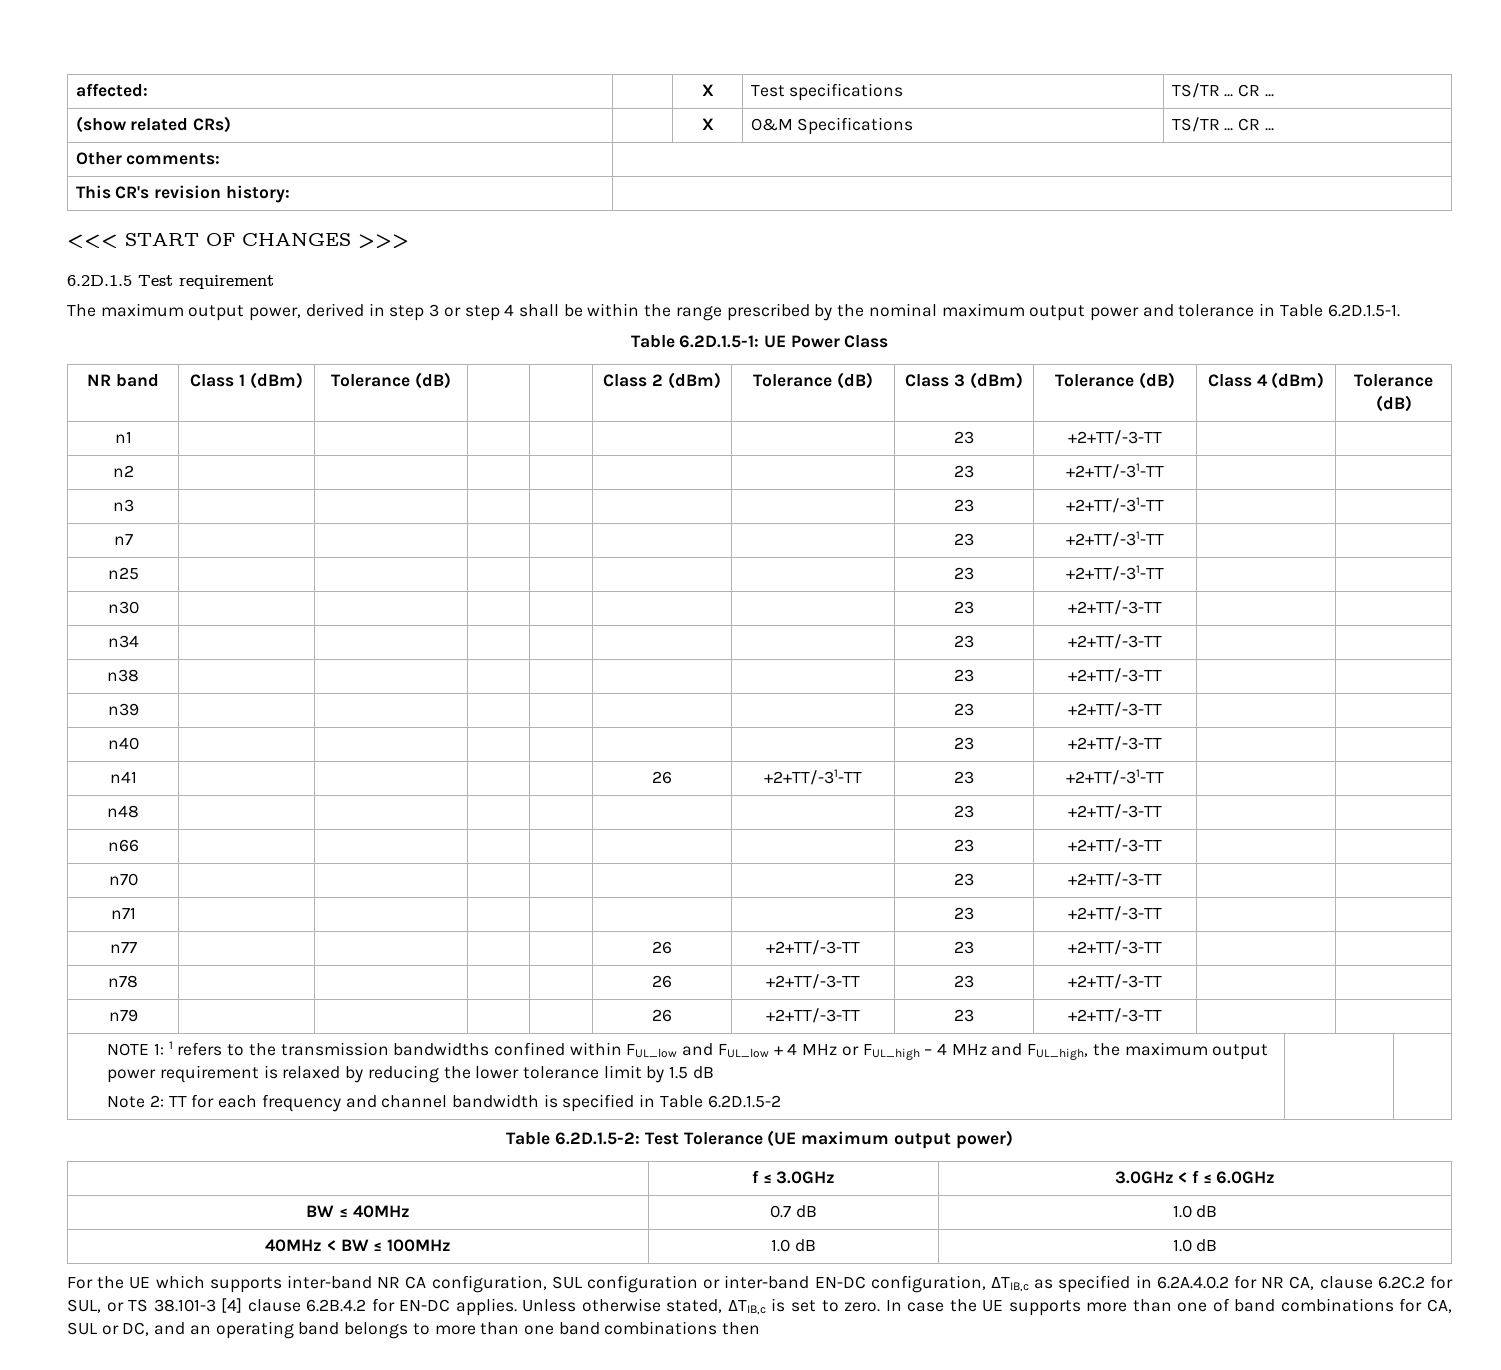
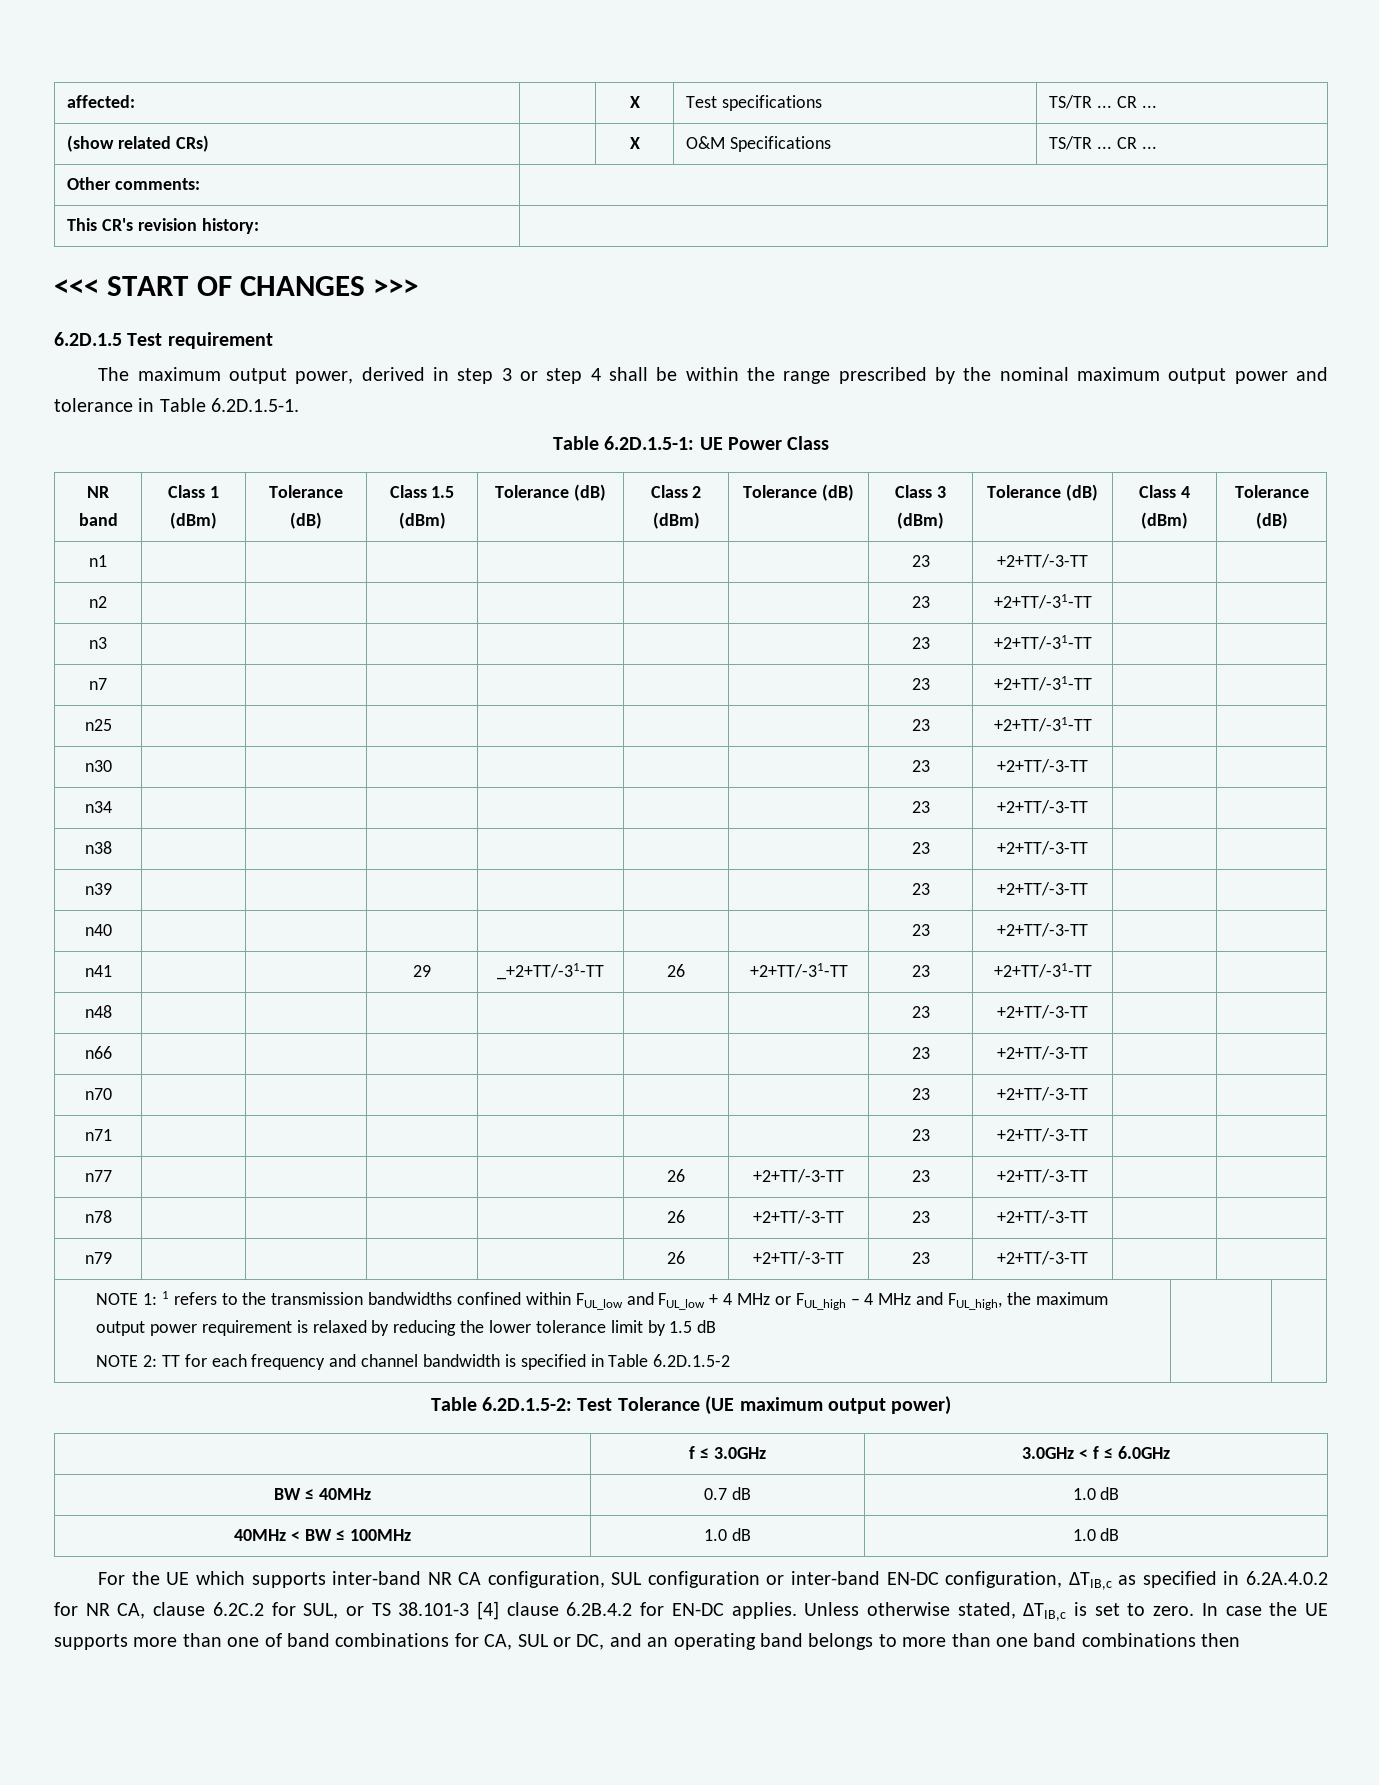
- NR band | Class 1 (dBm) | Tolerance (dB) | | | Class 2 (dBm) | Tolerance (dB) | Class 3 (dBm) | Tolerance (dB) | Class 4 (dBm) | Tolerance (dB)
+ NR band | Class 1 (dBm) | Tolerance (dB) | Class 1.5 (dBm) | Tolerance (dB) | Class 2 (dBm) | Tolerance (dB) | Class 3 (dBm) | Tolerance (dB) | Class 4 (dBm) | Tolerance (dB)
- n41 | | | | | 26 | +2+TT/-31-TT | 23 | +2+TT/-31-TT | |
+ n41 | | | 29 | _+2+TT/-31-TT | 26 | +2+TT/-31-TT | 23 | +2+TT/-31-TT | |
- Note 2: TT for each frequency and channel bandwidth is specified in Table 6.2D.1.5-2
+ NOTE 2: TT for each frequency and channel bandwidth is specified in Table 6.2D.1.5-2

